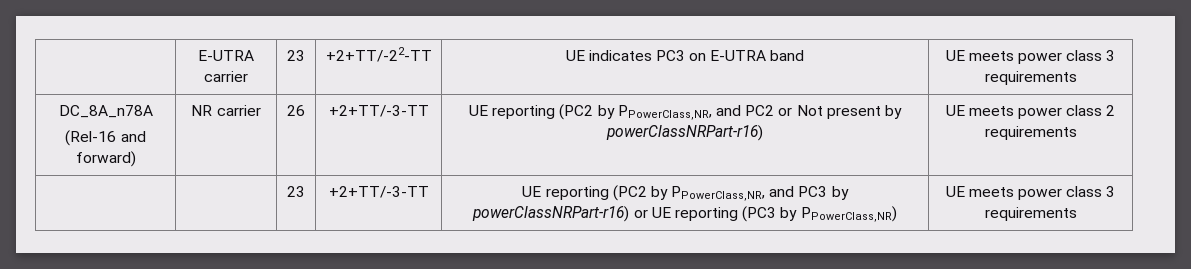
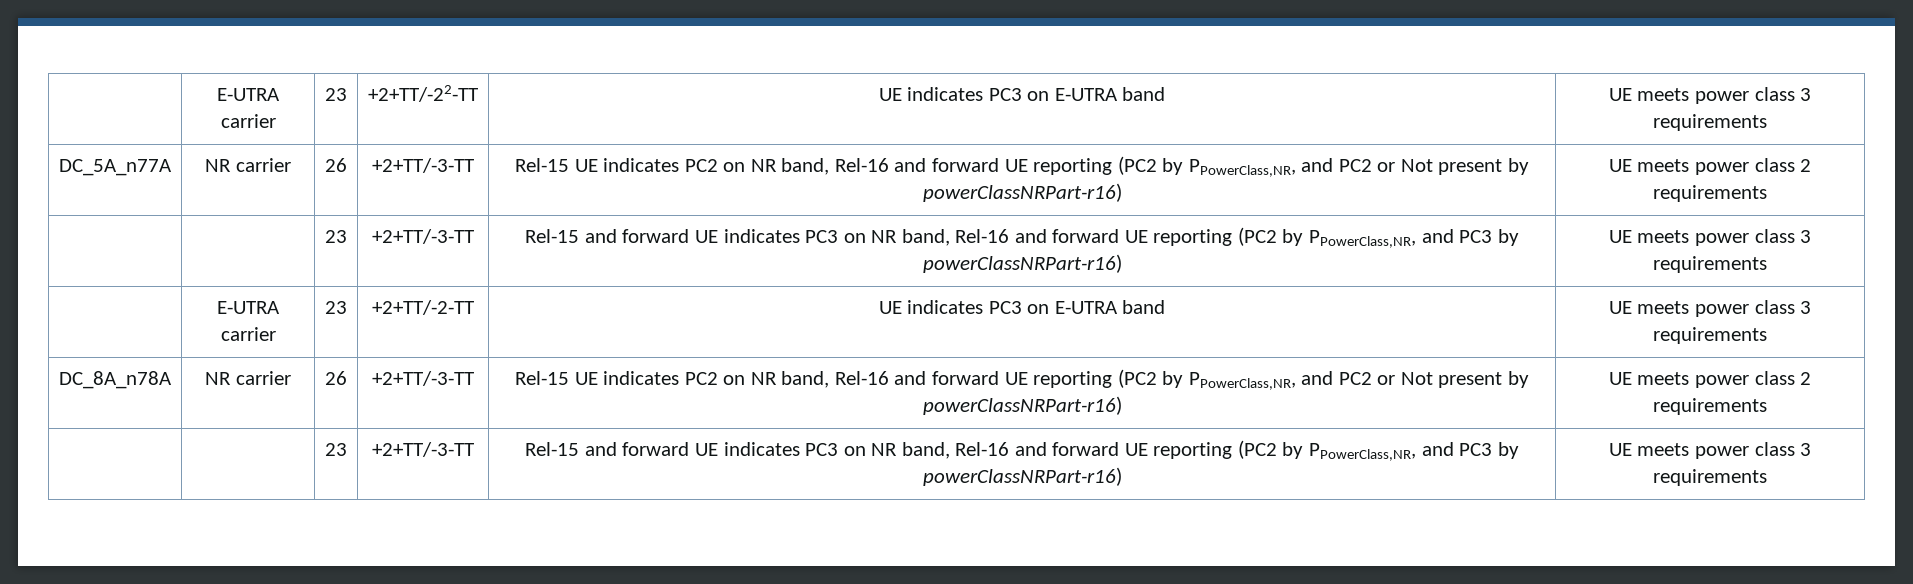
- DC_8A_n78A
- (Rel-16 and forward) | NR carrier | 26 | +2+TT/-3-TT | UE reporting (PC2 by PPowerClass,NR, and PC2 or Not present by powerClassNRPart-r16) | UE meets power class 2 requirements
- | | 23 | +2+TT/-3-TT | UE reporting (PC2 by PPowerClass,NR, and PC3 by powerClassNRPart-r16) or UE reporting (PC3 by PPowerClass,NR) | UE meets power class 3 requirements
+ DC_5A_n77A | NR carrier | 26 | +2+TT/-3-TT | Rel-15 UE indicates PC2 on NR band, Rel-16 and forward UE reporting (PC2 by PPowerClass,NR, and PC2 or Not present by powerClassNRPart-r16) | UE meets power class 2 requirements
+ | | 23 | +2+TT/-3-TT | Rel-15 and forward UE indicates PC3 on NR band, Rel-16 and forward UE reporting (PC2 by PPowerClass,NR, and PC3 by powerClassNRPart-r16) | UE meets power class 3 requirements
+ | E-UTRA carrier | 23 | +2+TT/-2-TT | UE indicates PC3 on E-UTRA band | UE meets power class 3 requirements
+ DC_8A_n78A | NR carrier | 26 | +2+TT/-3-TT | Rel-15 UE indicates PC2 on NR band, Rel-16 and forward UE reporting (PC2 by PPowerClass,NR, and PC2 or Not present by powerClassNRPart-r16) | UE meets power class 2 requirements
+ | | 23 | +2+TT/-3-TT | Rel-15 and forward UE indicates PC3 on NR band, Rel-16 and forward UE reporting (PC2 by PPowerClass,NR, and PC3 by powerClassNRPart-r16) | UE meets power class 3 requirements

